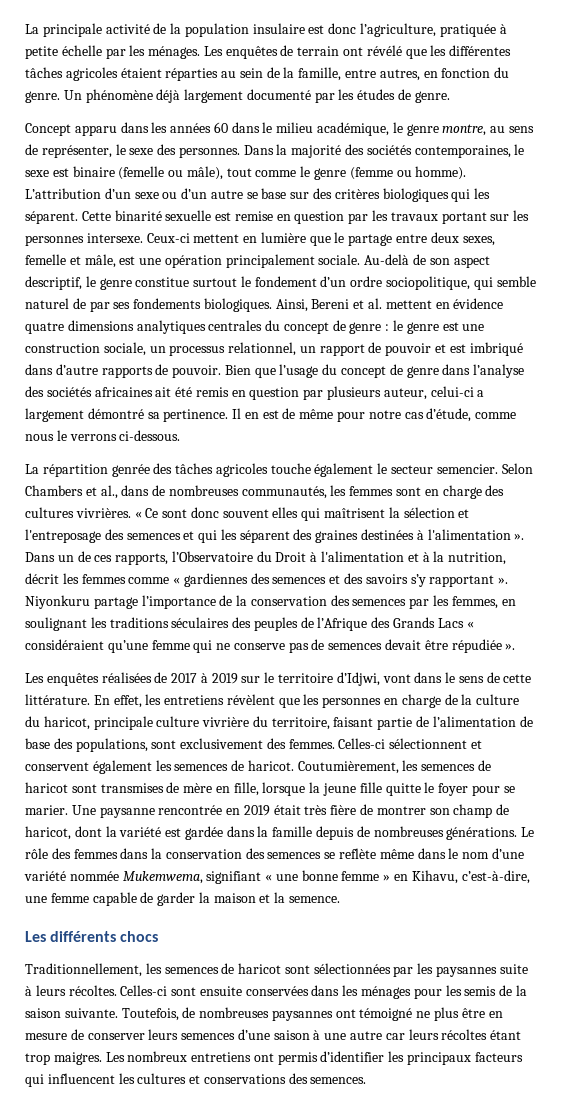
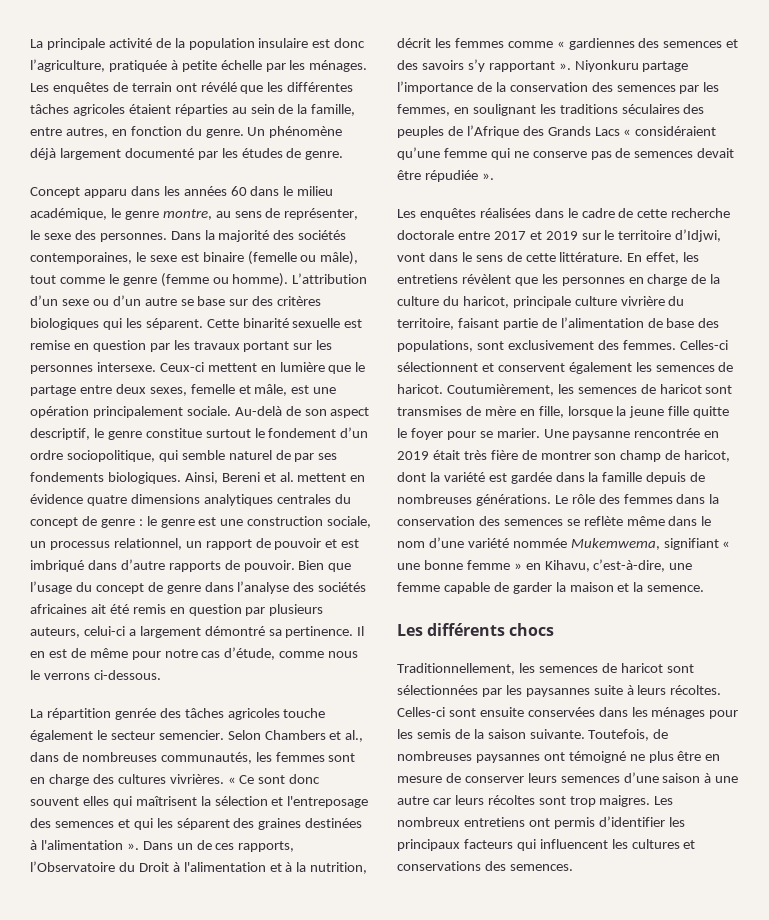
- Bien que l’usage du concept de genre dans l’analyse des sociétés africaines ait été remis en question par plusieurs auteur, celui-ci a largement démontré sa pertinence.
+ Bien que l’usage du concept de genre dans l’analyse des sociétés africaines ait été remis en question par plusieurs auteurs, celui-ci a largement démontré sa pertinence.
- Les enquêtes réalisées de 2017 à 2019 sur le territoire d’Idjwi, vont dans le sens de cette littérature.
+ Les enquêtes réalisées dans le cadre de cette recherche doctorale entre 2017 et 2019 sur le territoire d’Idjwi, vont dans le sens de cette littérature.
- Toutefois, de nombreuses paysannes ont témoigné ne plus être en mesure de conserver leurs semences d’une saison à une autre car leurs récoltes étant trop maigres.
+ Toutefois, de nombreuses paysannes ont témoigné ne plus être en mesure de conserver leurs semences d’une saison à une autre car leurs récoltes sont trop maigres.

